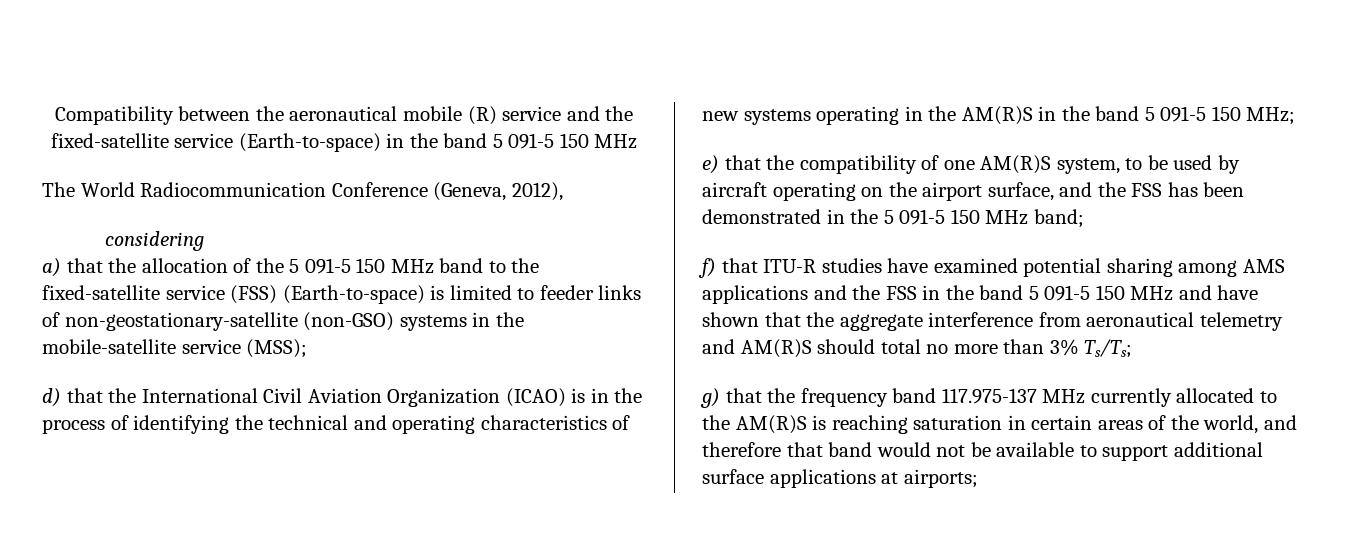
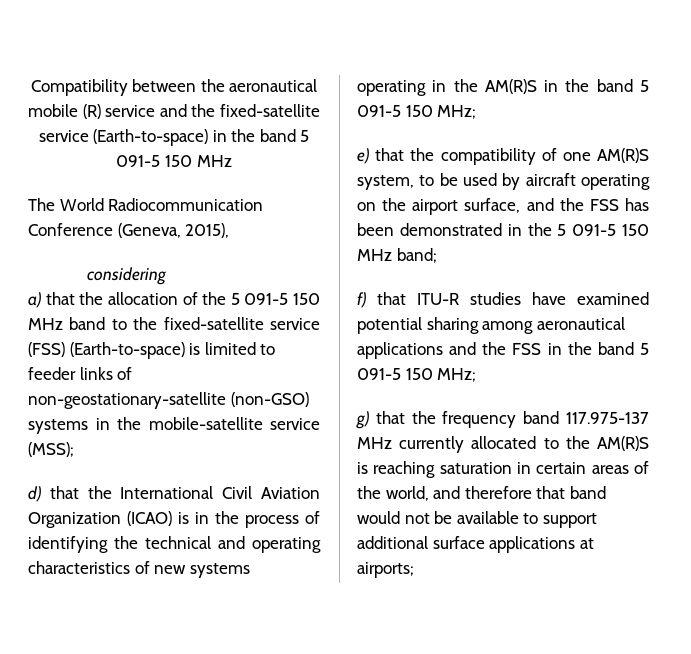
- The World Radiocommunication Conference (Geneva, 2012),
+ The World Radiocommunication Conference (Geneva, 2015),
- f) that ITU-R studies have examined potential sharing among AMS applications and the FSS in the band 5 091-5 150 MHz and have shown that the aggregate interference from aeronautical telemetry and AM(R)S should total no more than 3% Ts/Ts;
+ f) that ITU-R studies have examined potential sharing among aeronautical applications and the FSS in the band 5 091-5 150 MHz;

